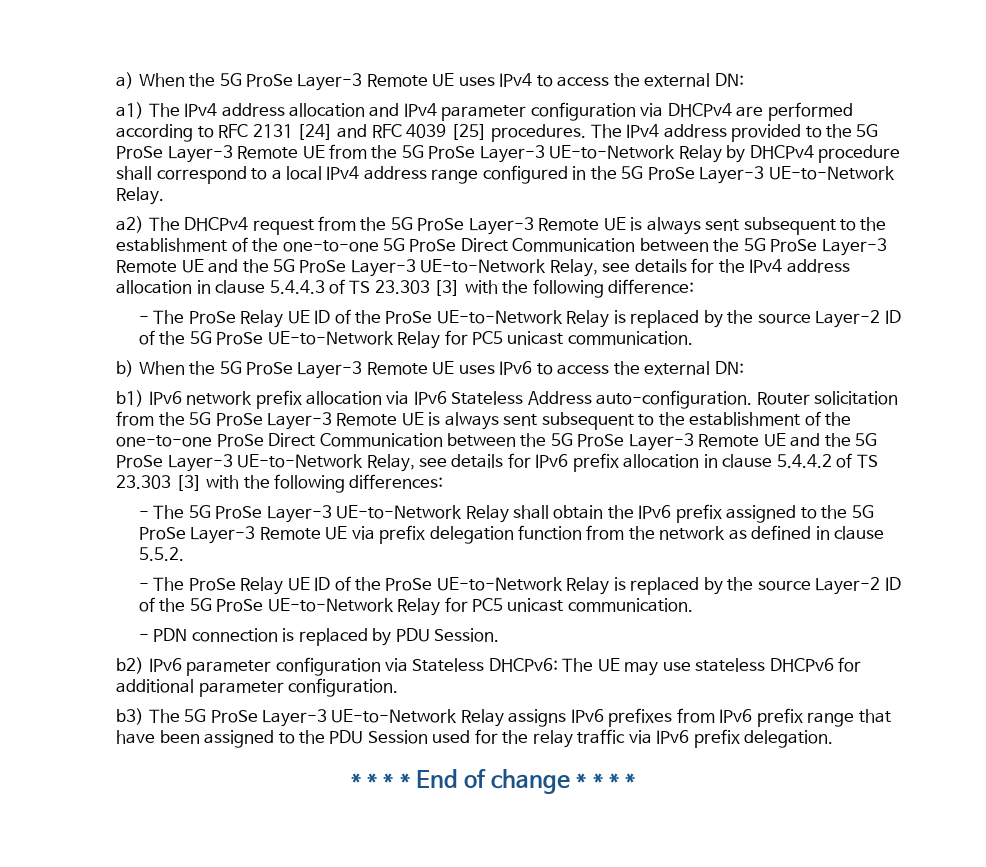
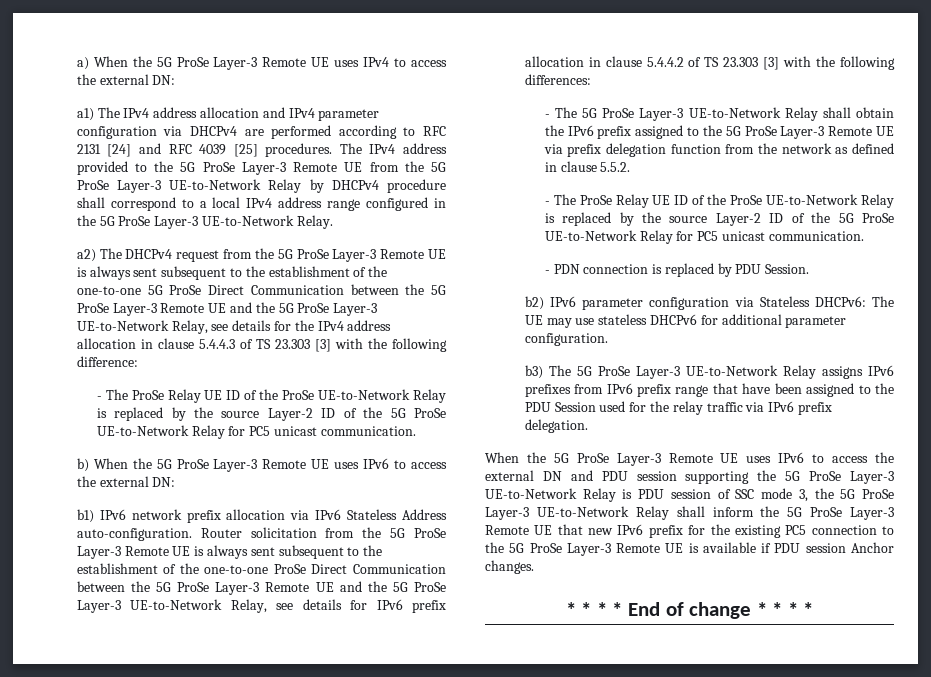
+ When the 5G ProSe Layer-3 Remote UE uses IPv6 to access the external DN and PDU session supporting the 5G ProSe Layer-3 UE-to-Network Relay is PDU session of SSC mode 3, the 5G ProSe Layer-3 UE-to-Network Relay shall inform the 5G ProSe Layer-3 Remote UE that new IPv6 prefix for the existing PC5 connection to the 5G ProSe Layer-3 Remote UE is available if PDU session Anchor changes.

